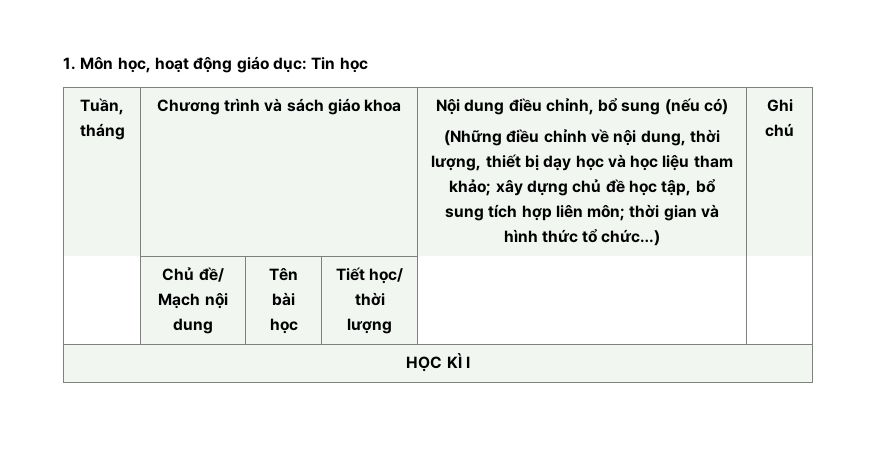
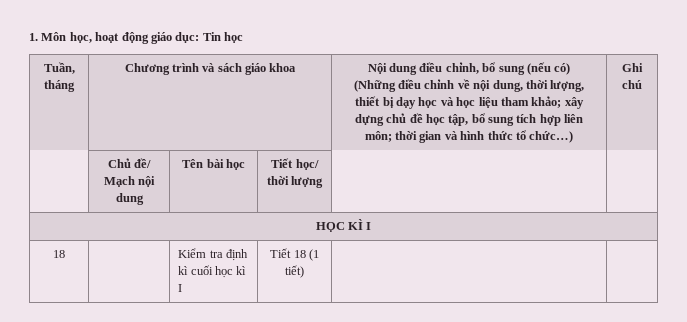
+ 18 | | Kiểm tra định kì cuối học kì I | Tiết 18 (1 tiết) | |

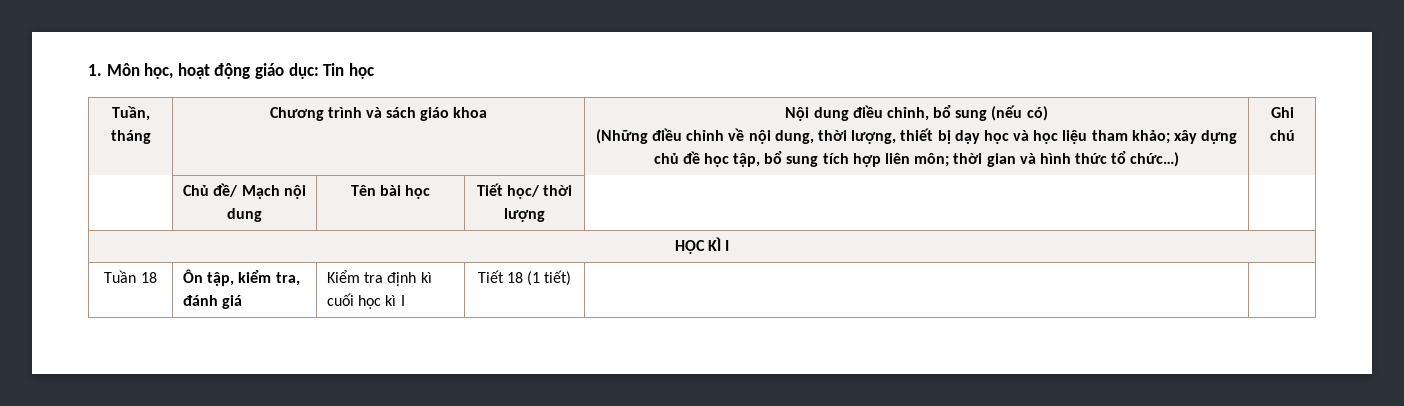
- 18 | | Kiểm tra định kì cuối học kì I | Tiết 18 (1 tiết) | |
+ Tuần 18 | Ôn tập, kiểm tra, đánh giá | Kiểm tra định kì cuối học kì I | Tiết 18 (1 tiết) | |

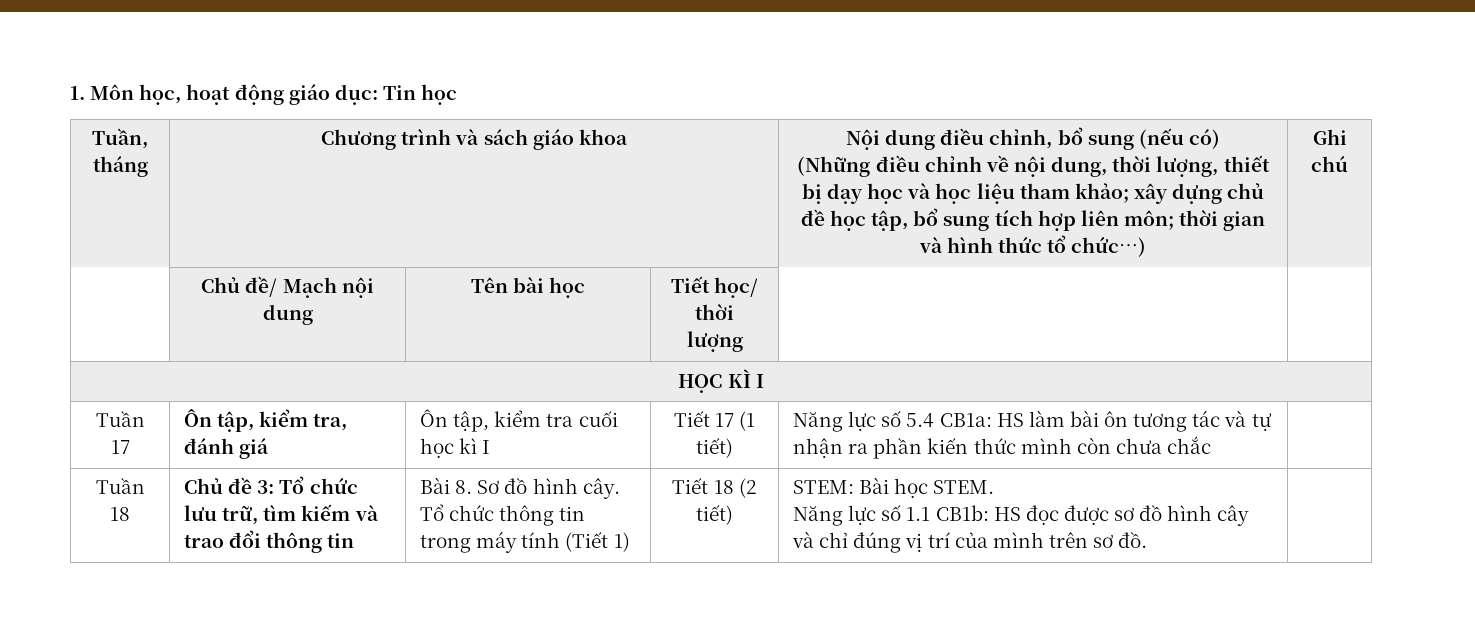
- Tuần 18
+ Tuần 17
- Kiểm tra định kì cuối học kì I
+ Ôn tập, kiểm tra cuối học kì I
- Tiết 18 (1 tiết)
+ Tiết 17 (1 tiết)
+ Năng lực số 5.4 CB1a: HS làm bài ôn tương tác và tự nhận ra phần kiến thức mình còn chưa chắc |
+ Tuần 18 | Chủ đề 3: Tổ chức lưu trữ, tìm kiếm và trao đổi thông tin | Bài 8. Sơ đồ hình cây. Tổ chức thông tin trong máy tính (Tiết 1) | Tiết 18 (2 tiết) | STEM: Bài học STEM.
+ Năng lực số 1.1 CB1b: HS đọc được sơ đồ hình cây và chỉ đúng vị trí của mình trên sơ đồ.

